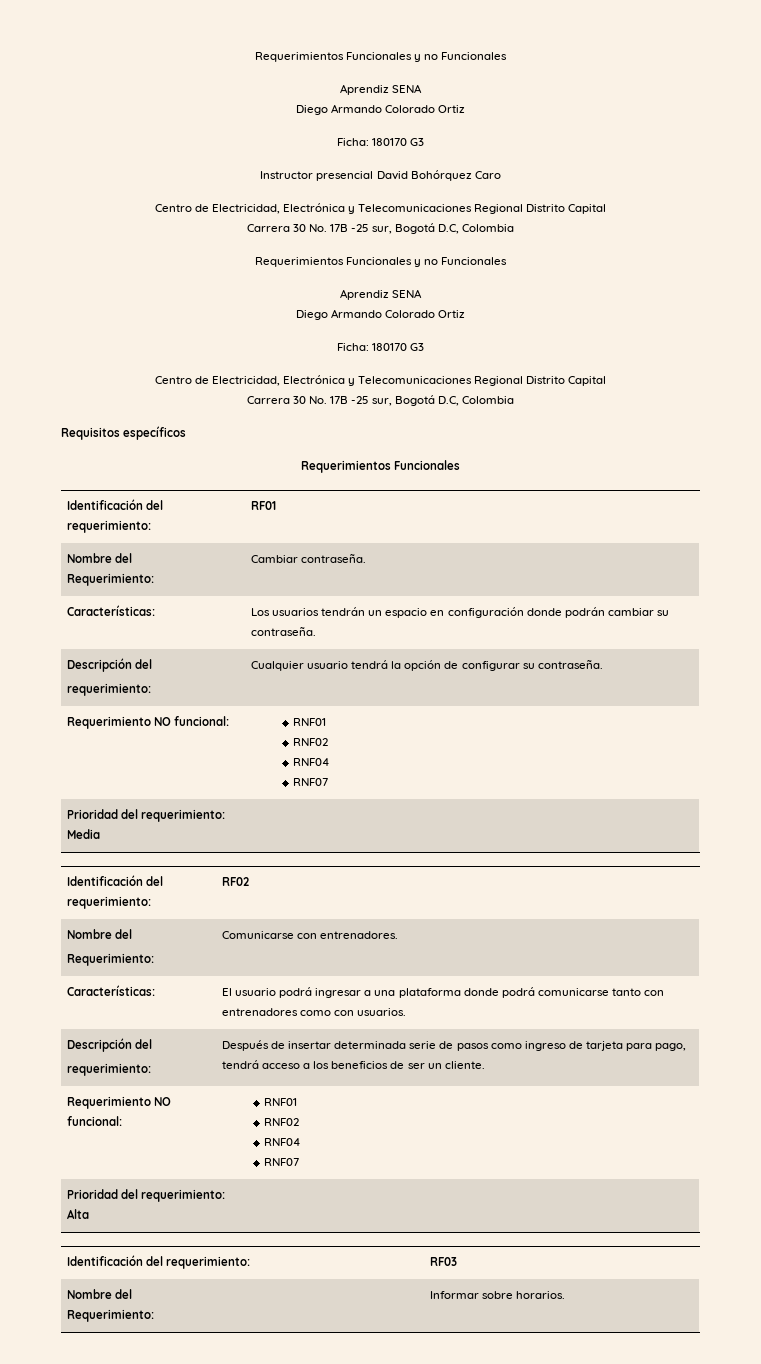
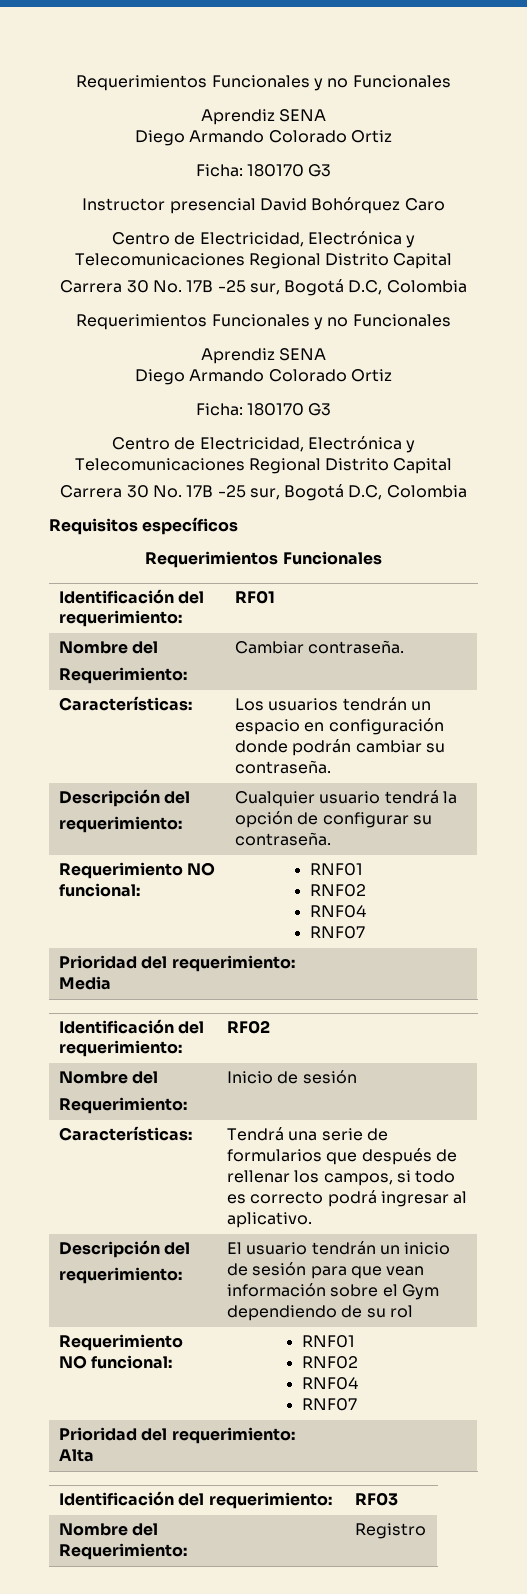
  Identificación del requerimiento: | RF02
  Nombre del
- Requerimiento: | Comunicarse con entrenadores.
- Características: | El usuario podrá ingresar a una plataforma donde podrá comunicarse tanto con entrenadores como con usuarios.
+ Requerimiento: | Inicio de sesión
+ Características: | Tendrá una serie de formularios que después de rellenar los campos, si todo es correcto podrá ingresar al aplicativo.
  Descripción del
- requerimiento: | Después de insertar determinada serie de pasos como ingreso de tarjeta para pago, tendrá acceso a los beneficios de ser un cliente.
+ requerimiento: | El usuario tendrán un inicio de sesión para que vean información sobre el Gym dependiendo de su rol
  Identificación del requerimiento: | RF03
  Nombre del
- Requerimiento: | Informar sobre horarios.
+ Requerimiento: | Registro

